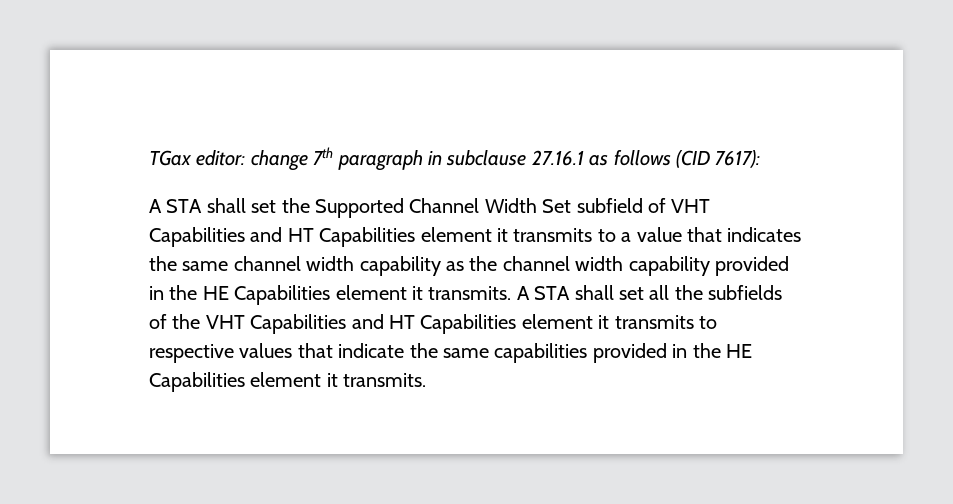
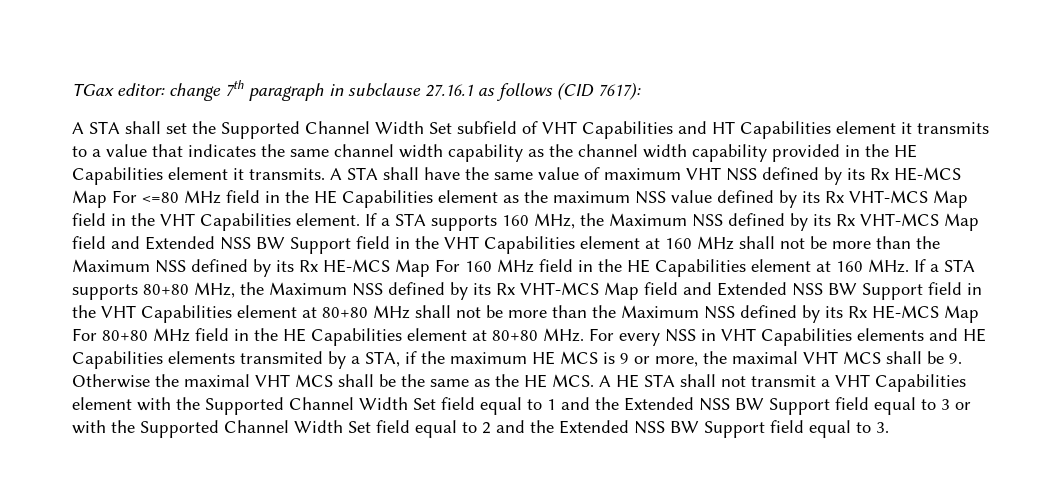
- A STA shall set all the subfields of the VHT Capabilities and HT Capabilities element it transmits to respective values that indicate the same capabilities provided in the HE Capabilities element it transmits.
+ A STA shall have the same value of maximum VHT NSS defined by its Rx HE-MCS Map For <=80 MHz field in the HE Capabilities element as the maximum NSS value defined by its Rx VHT-MCS Map field in the VHT Capabilities element. If a STA supports 160 MHz, the Maximum NSS defined by its Rx VHT-MCS Map field and Extended NSS BW Support field in the VHT Capabilities element at 160 MHz shall not be more than the Maximum NSS defined by its Rx HE-MCS Map For 160 MHz field in the HE Capabilities element at 160 MHz. If a STA supports 80+80 MHz, the Maximum NSS defined by its Rx VHT-MCS Map field and Extended NSS BW Support field in the VHT Capabilities element at 80+80 MHz shall not be more than the Maximum NSS defined by its Rx HE-MCS Map For 80+80 MHz field in the HE Capabilities element at 80+80 MHz. For every NSS in VHT Capabilities elements and HE Capabilities elements transmited by a STA, if the maximum HE MCS is 9 or more, the maximal VHT MCS shall be 9. Otherwise the maximal VHT MCS shall be the same as the HE MCS. A HE STA shall not transmit a VHT Capabilities element with the Supported Channel Width Set field equal to 1 and the Extended NSS BW Support field equal to 3 or with the Supported Channel Width Set field equal to 2 and the Extended NSS BW Support field equal to 3.

